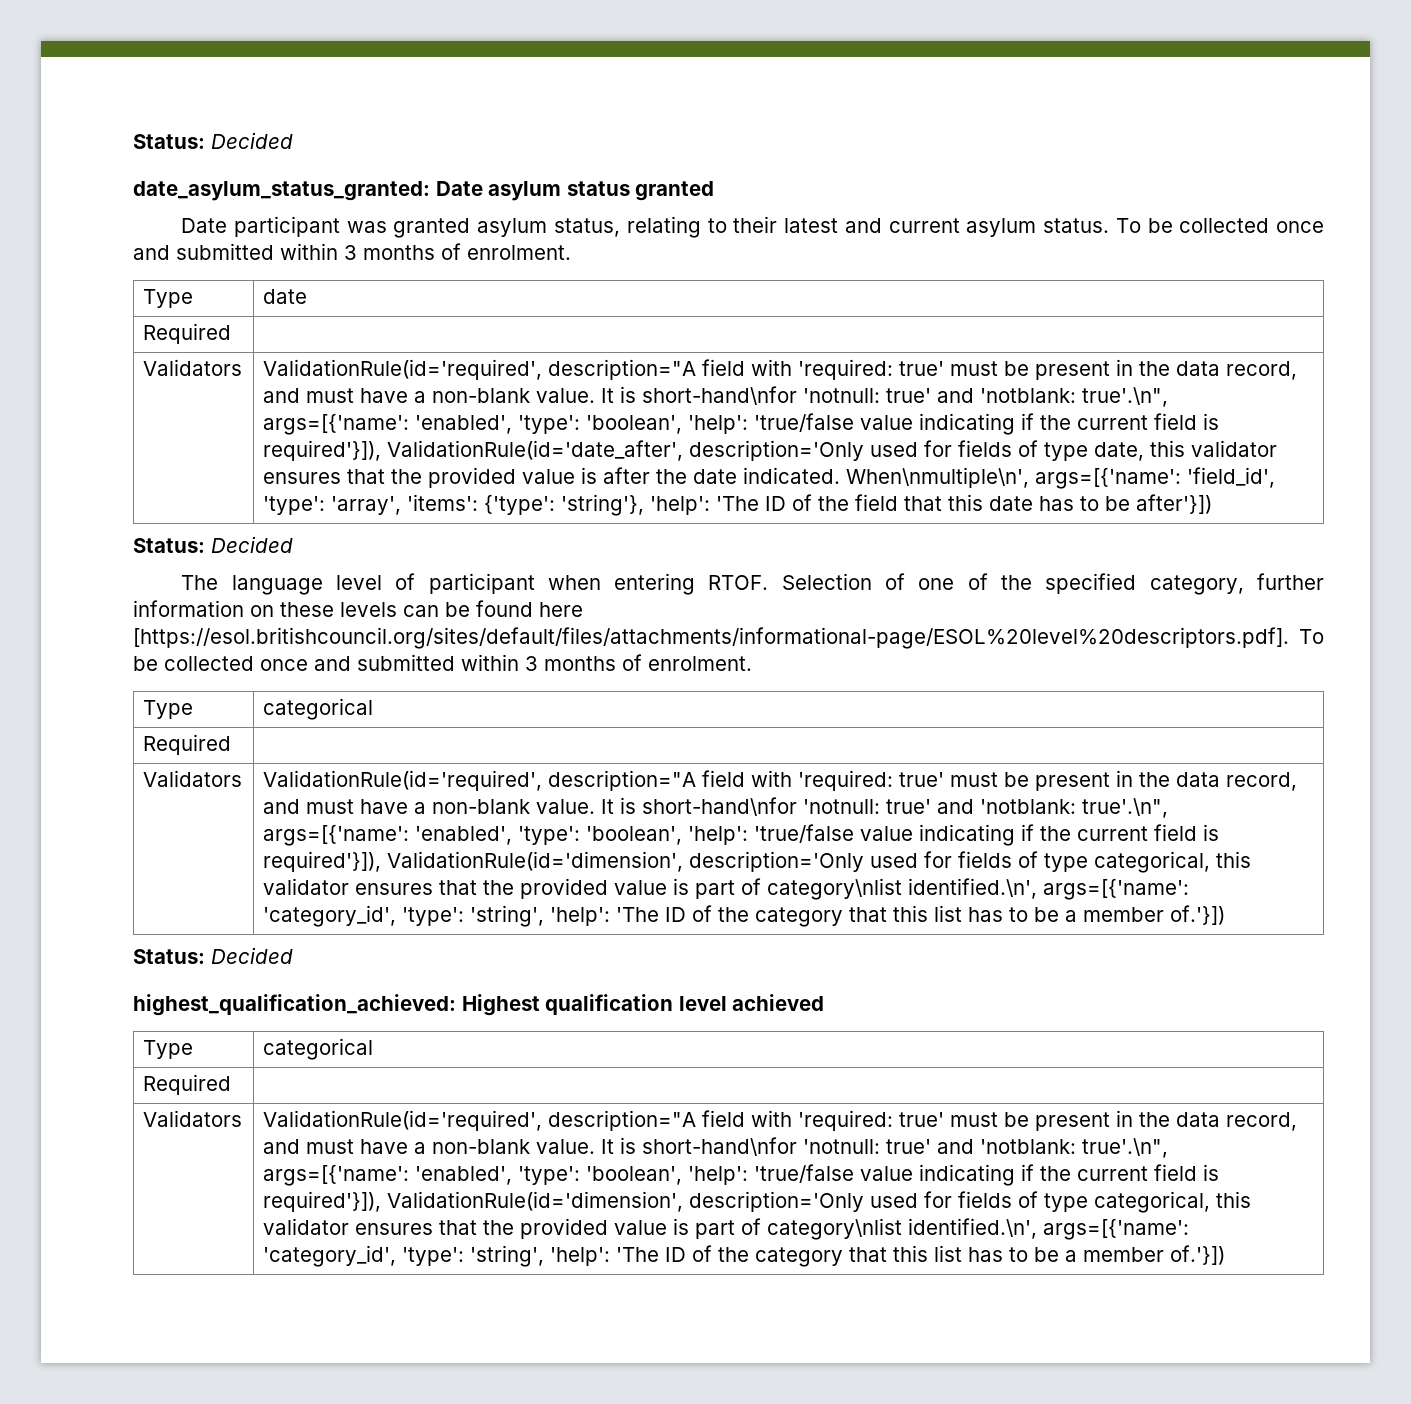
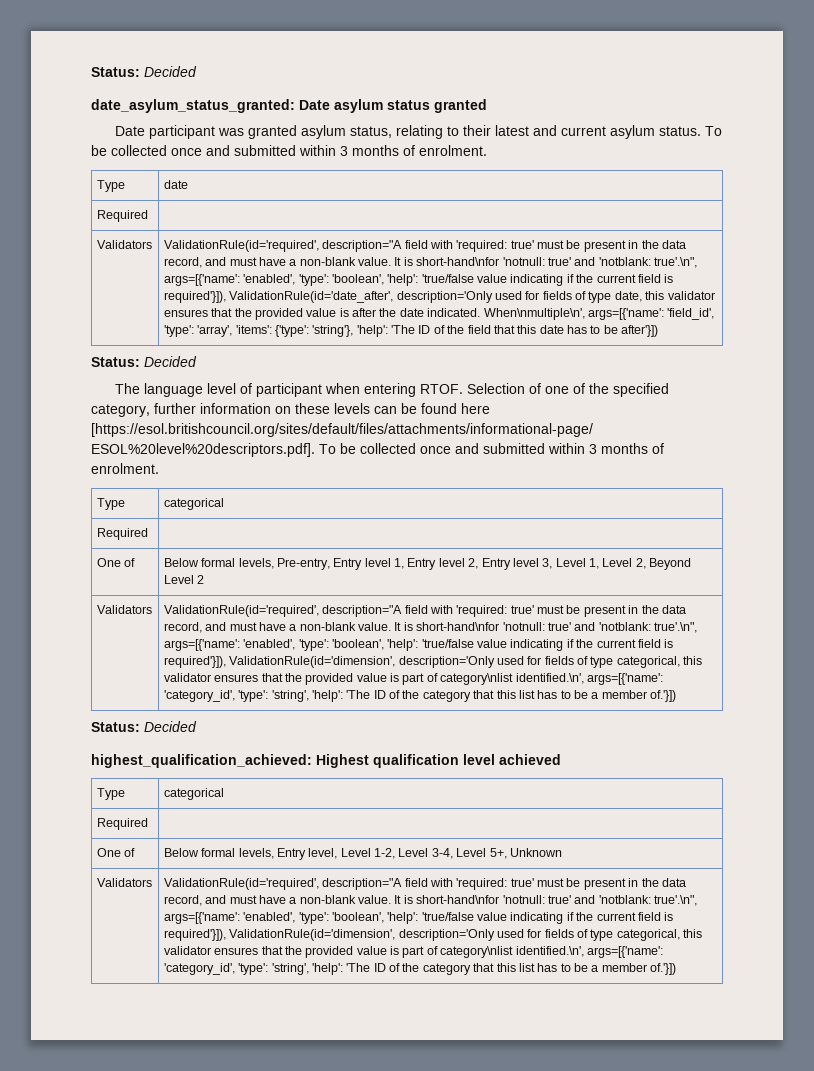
+ One of | Below formal levels, Pre-entry, Entry level 1, Entry level 2, Entry level 3, Level 1, Level 2, Beyond Level 2
+ One of | Below formal levels, Entry level, Level 1-2, Level 3-4, Level 5+, Unknown

